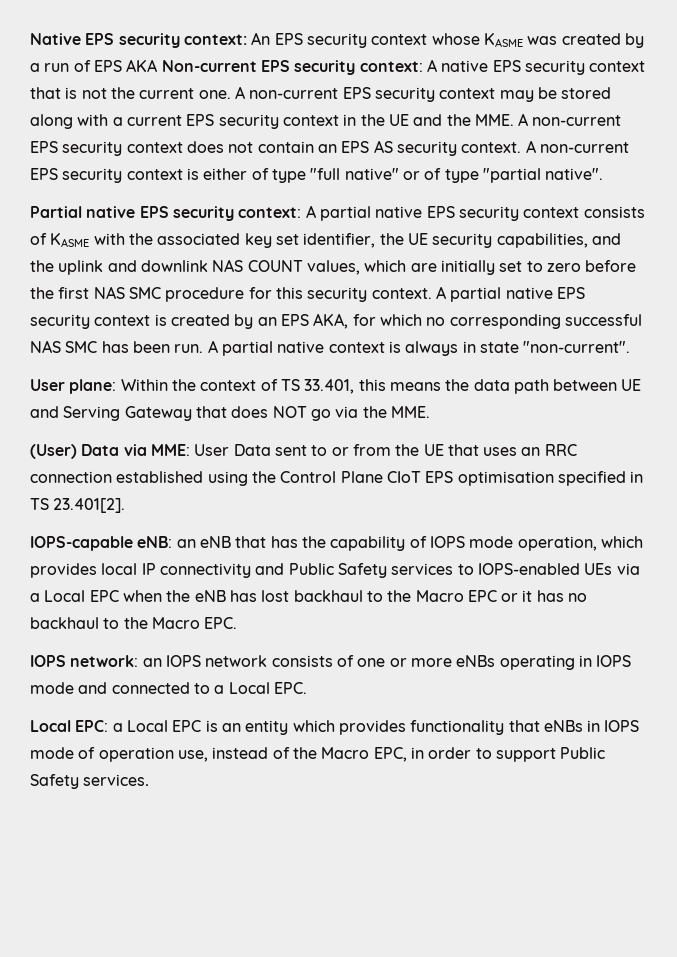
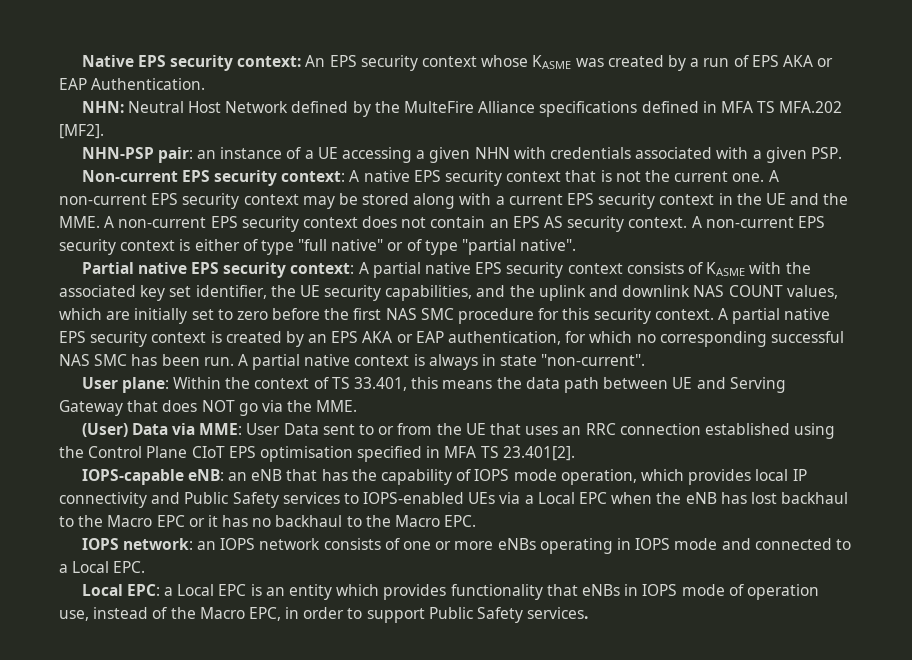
- Native EPS security context: An EPS security context whose KASME was created by a run of EPS AKA Non-current EPS security context: A native EPS security context that is not the current one.
+ Native EPS security context: An EPS security context whose KASME was created by a run of EPS AKA or EAP Authentication.
+ NHN: Neutral Host Network defined by the MulteFire Alliance specifications defined in MFA TS MFA.202 [MF2].
+ NHN-PSP pair: an instance of a UE accessing a given NHN with credentials associated with a given PSP.
+ Non-current EPS security context: A native EPS security context that is not the current one.
- A partial native EPS security context is created by an EPS AKA, for which no corresponding successful NAS SMC has been run.
+ A partial native EPS security context is created by an EPS AKA or EAP authentication, for which no corresponding successful NAS SMC has been run.
- (User) Data via MME: User Data sent to or from the UE that uses an RRC connection established using the Control Plane CIoT EPS optimisation specified in TS 23.401[2].
+ (User) Data via MME: User Data sent to or from the UE that uses an RRC connection established using the Control Plane CIoT EPS optimisation specified in MFA TS 23.401[2].

